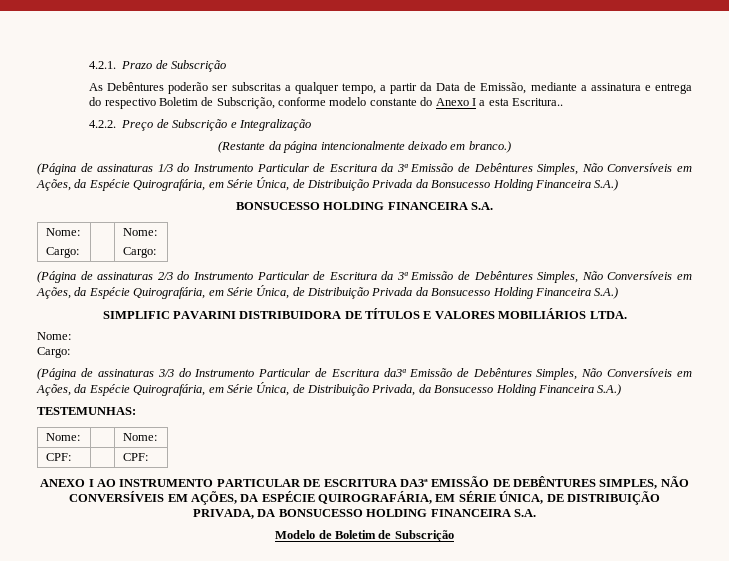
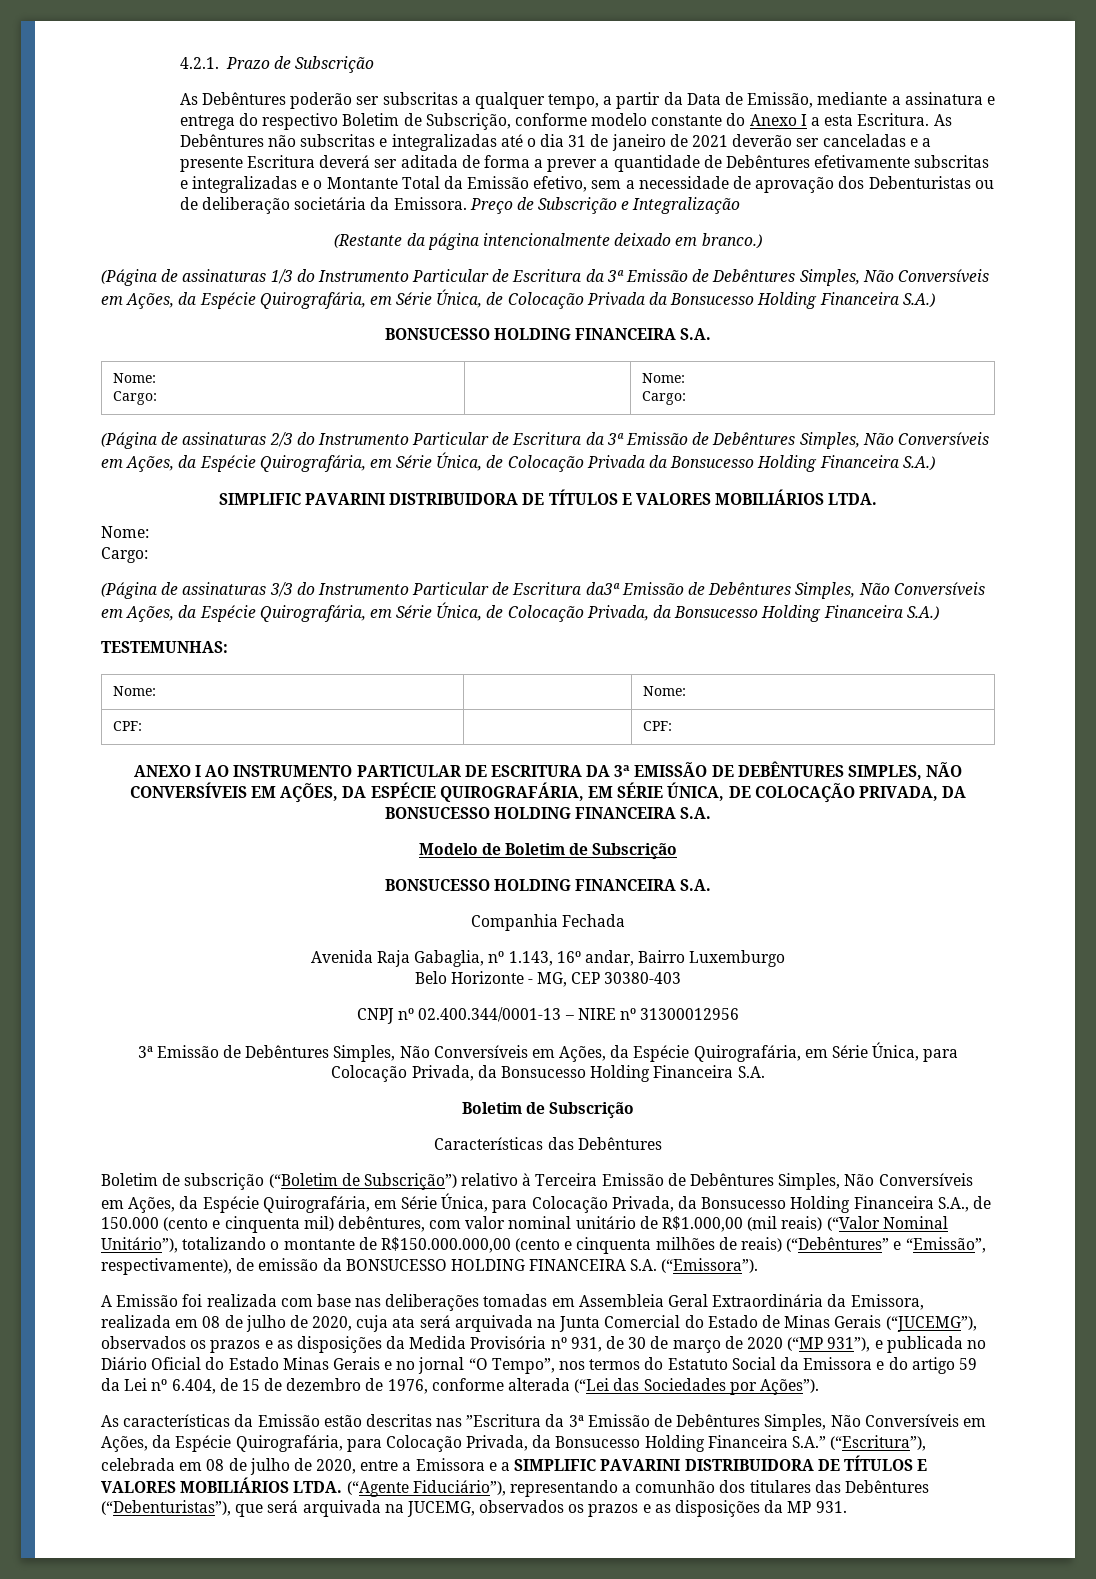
- As Debêntures poderão ser subscritas a qualquer tempo, a partir da Data de Emissão, mediante a assinatura e entrega do respectivo Boletim de Subscrição, conforme modelo constante do Anexo I a esta Escritura..
- 4.2.2. Preço de Subscrição e Integralização
+ As Debêntures poderão ser subscritas a qualquer tempo, a partir da Data de Emissão, mediante a assinatura e entrega do respectivo Boletim de Subscrição, conforme modelo constante do Anexo I a esta Escritura. As Debêntures não subscritas e integralizadas até o dia 31 de janeiro de 2021 deverão ser canceladas e a presente Escritura deverá ser aditada de forma a prever a quantidade de Debêntures efetivamente subscritas e integralizadas e o Montante Total da Emissão efetivo, sem a necessidade de aprovação dos Debenturistas ou de deliberação societária da Emissora. Preço de Subscrição e Integralização
- (Página de assinaturas 1/3 do Instrumento Particular de Escritura da 3ª Emissão de Debêntures Simples, Não Conversíveis em Ações, da Espécie Quirografária, em Série Única, de Distribuição Privada da Bonsucesso Holding Financeira S.A.)
+ (Página de assinaturas 1/3 do Instrumento Particular de Escritura da 3ª Emissão de Debêntures Simples, Não Conversíveis em Ações, da Espécie Quirografária, em Série Única, de Colocação Privada da Bonsucesso Holding Financeira S.A.)
- (Página de assinaturas 2/3 do Instrumento Particular de Escritura da 3ª Emissão de Debêntures Simples, Não Conversíveis em Ações, da Espécie Quirografária, em Série Única, de Distribuição Privada da Bonsucesso Holding Financeira S.A.)
+ (Página de assinaturas 2/3 do Instrumento Particular de Escritura da 3ª Emissão de Debêntures Simples, Não Conversíveis em Ações, da Espécie Quirografária, em Série Única, de Colocação Privada da Bonsucesso Holding Financeira S.A.)
- (Página de assinaturas 3/3 do Instrumento Particular de Escritura da3ª Emissão de Debêntures Simples, Não Conversíveis em Ações, da Espécie Quirografária, em Série Única, de Distribuição Privada, da Bonsucesso Holding Financeira S.A.)
+ (Página de assinaturas 3/3 do Instrumento Particular de Escritura da3ª Emissão de Debêntures Simples, Não Conversíveis em Ações, da Espécie Quirografária, em Série Única, de Colocação Privada, da Bonsucesso Holding Financeira S.A.)
- ANEXO I AO INSTRUMENTO PARTICULAR DE ESCRITURA DA3ª EMISSÃO DE DEBÊNTURES SIMPLES, NÃO CONVERSÍVEIS EM AÇÕES, DA ESPÉCIE QUIROGRAFÁRIA, EM SÉRIE ÚNICA, DE DISTRIBUIÇÃO PRIVADA, DA BONSUCESSO HOLDING FINANCEIRA S.A.
+ ANEXO I AO INSTRUMENTO PARTICULAR DE ESCRITURA DA 3ª EMISSÃO DE DEBÊNTURES SIMPLES, NÃO CONVERSÍVEIS EM AÇÕES, DA ESPÉCIE QUIROGRAFÁRIA, EM SÉRIE ÚNICA, DE COLOCAÇÃO PRIVADA, DA BONSUCESSO HOLDING FINANCEIRA S.A.
  Modelo de Boletim de Subscrição
+ BONSUCESSO HOLDING FINANCEIRA S.A.
+ Companhia Fechada
+ Avenida Raja Gabaglia, nº 1.143, 16º andar, Bairro Luxemburgo
+ Belo Horizonte - MG, CEP 30380-403
+ CNPJ nº 02.400.344/0001-13 – NIRE nº 31300012956
+ 3ª Emissão de Debêntures Simples, Não Conversíveis em Ações, da Espécie Quirografária, em Série Única, para Colocação Privada, da Bonsucesso Holding Financeira S.A.
+ Boletim de Subscrição
+ Características das Debêntures
+ Boletim de subscrição (“Boletim de Subscrição”) relativo à Terceira Emissão de Debêntures Simples, Não Conversíveis em Ações, da Espécie Quirografária, em Série Única, para Colocação Privada, da Bonsucesso Holding Financeira S.A., de 150.000 (cento e cinquenta mil) debêntures, com valor nominal unitário de R$1.000,00 (mil reais) (“Valor Nominal Unitário”), totalizando o montante de R$150.000.000,00 (cento e cinquenta milhões de reais) (“Debêntures” e “Emissão”, respectivamente), de emissão da BONSUCESSO HOLDING FINANCEIRA S.A. (“Emissora”).
+ A Emissão foi realizada com base nas deliberações tomadas em Assembleia Geral Extraordinária da Emissora, realizada em 08 de julho de 2020, cuja ata será arquivada na Junta Comercial do Estado de Minas Gerais (“JUCEMG”), observados os prazos e as disposições da Medida Provisória nº 931, de 30 de março de 2020 (“MP 931”), e publicada no Diário Oficial do Estado Minas Gerais e no jornal “O Tempo”, nos termos do Estatuto Social da Emissora e do artigo 59 da Lei nº 6.404, de 15 de dezembro de 1976, conforme alterada (“Lei das Sociedades por Ações”).
+ As características da Emissão estão descritas nas ”Escritura da 3ª Emissão de Debêntures Simples, Não Conversíveis em Ações, da Espécie Quirografária, para Colocação Privada, da Bonsucesso Holding Financeira S.A.” (“Escritura”), celebrada em 08 de julho de 2020, entre a Emissora e a SIMPLIFIC PAVARINI DISTRIBUIDORA DE TÍTULOS E VALORES MOBILIÁRIOS LTDA. (“Agente Fiduciário”), representando a comunhão dos titulares das Debêntures (“Debenturistas”), que será arquivada na JUCEMG, observados os prazos e as disposições da MP 931.

